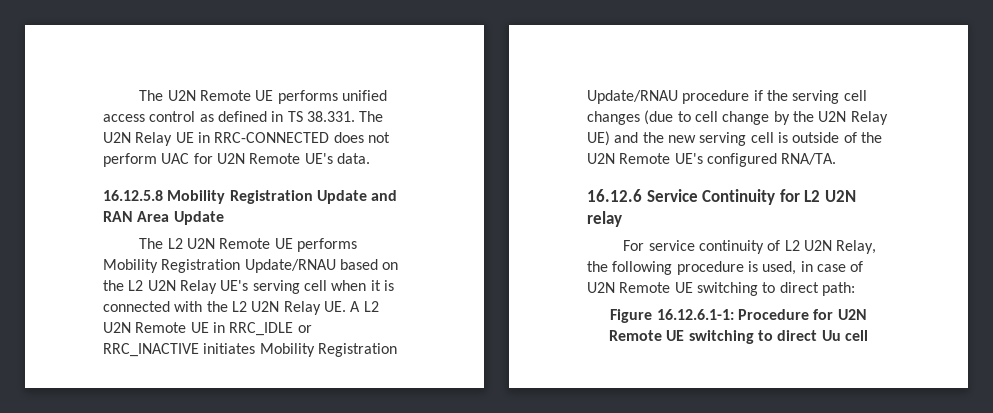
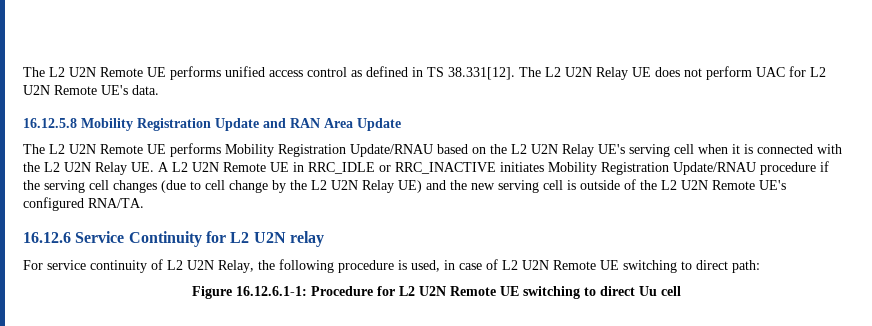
- The U2N Remote UE performs unified access control as defined in TS 38.331. The U2N Relay UE in RRC-CONNECTED does not perform UAC for U2N Remote UE's data.
+ The L2 U2N Remote UE performs unified access control as defined in TS 38.331[12]. The L2 U2N Relay UE does not perform UAC for L2 U2N Remote UE's data.
- The L2 U2N Remote UE performs Mobility Registration Update/RNAU based on the L2 U2N Relay UE's serving cell when it is connected with the L2 U2N Relay UE. A L2 U2N Remote UE in RRC_IDLE or RRC_INACTIVE initiates Mobility Registration Update/RNAU procedure if the serving cell changes (due to cell change by the U2N Relay UE) and the new serving cell is outside of the U2N Remote UE's configured RNA/TA.
+ The L2 U2N Remote UE performs Mobility Registration Update/RNAU based on the L2 U2N Relay UE's serving cell when it is connected with the L2 U2N Relay UE. A L2 U2N Remote UE in RRC_IDLE or RRC_INACTIVE initiates Mobility Registration Update/RNAU procedure if the serving cell changes (due to cell change by the L2 U2N Relay UE) and the new serving cell is outside of the L2 U2N Remote UE's configured RNA/TA.
- For service continuity of L2 U2N Relay, the following procedure is used, in case of U2N Remote UE switching to direct path:
+ For service continuity of L2 U2N Relay, the following procedure is used, in case of L2 U2N Remote UE switching to direct path:
- Figure 16.12.6.1-1: Procedure for U2N Remote UE switching to direct Uu cell
+ Figure 16.12.6.1-1: Procedure for L2 U2N Remote UE switching to direct Uu cell

